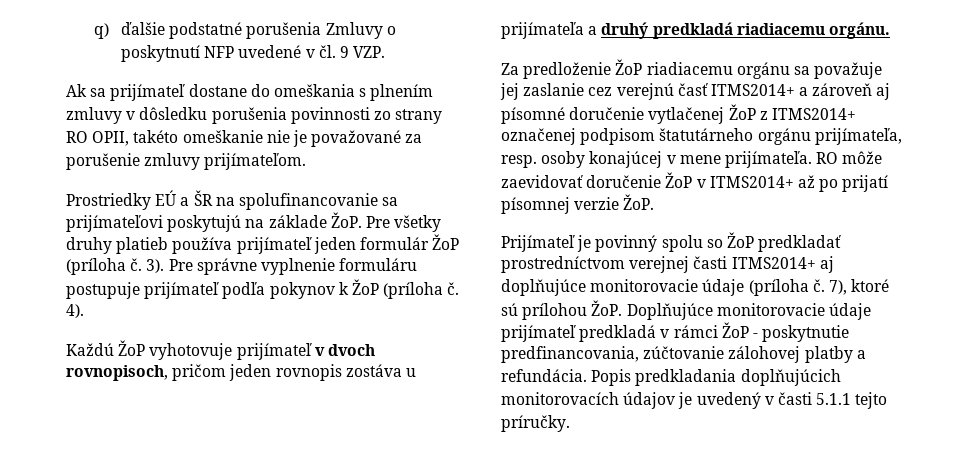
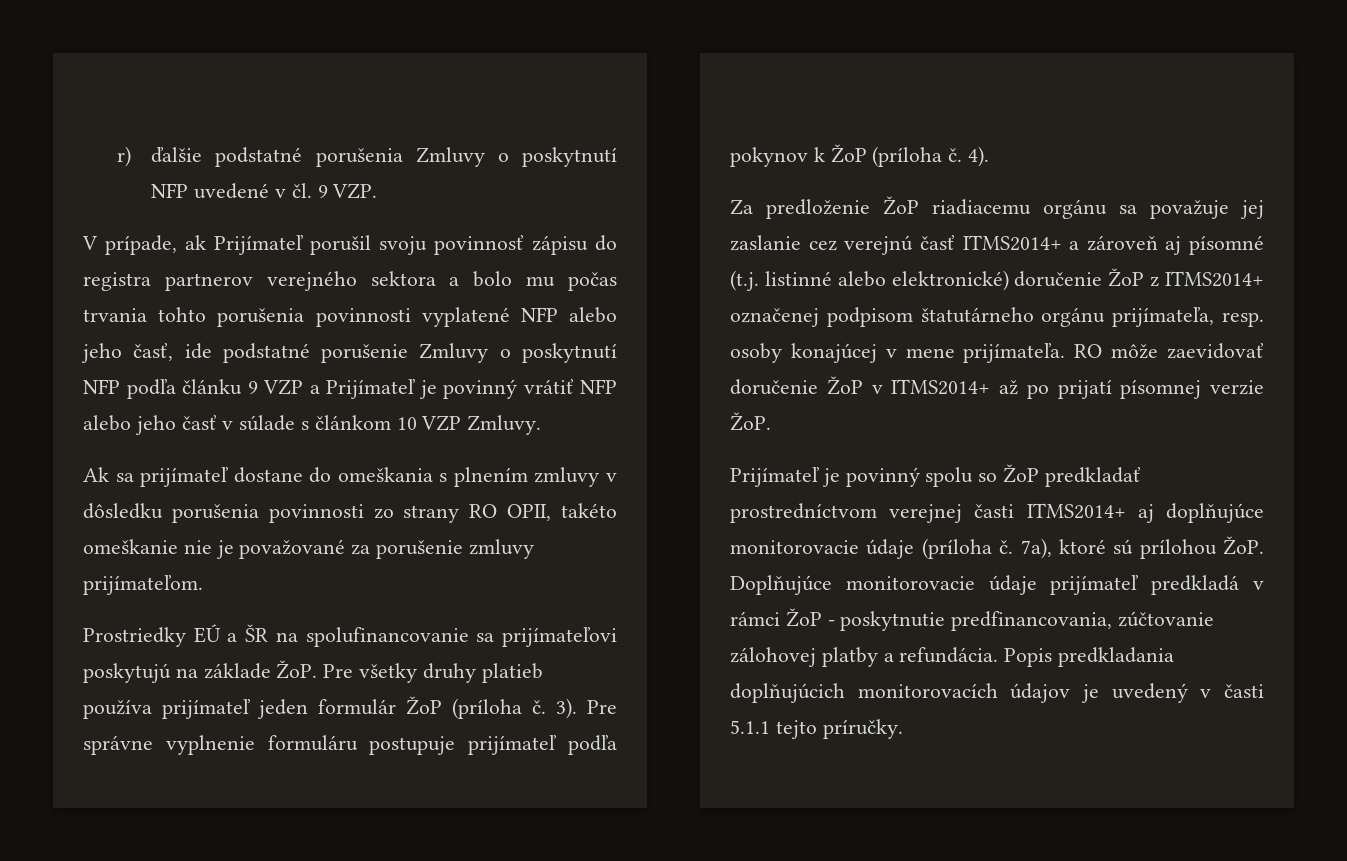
- q) ďalšie podstatné porušenia Zmluvy o poskytnutí NFP uvedené v čl. 9 VZP.
+ r) ďalšie podstatné porušenia Zmluvy o poskytnutí NFP uvedené v čl. 9 VZP.
+ V prípade, ak Prijímateľ porušil svoju povinnosť zápisu do registra partnerov verejného sektora a bolo mu počas trvania tohto porušenia povinnosti vyplatené NFP alebo jeho časť, ide podstatné porušenie Zmluvy o poskytnutí NFP podľa článku 9 VZP a Prijímateľ je povinný vrátiť NFP alebo jeho časť v súlade s článkom 10 VZP Zmluvy.
- Každú ŽoP vyhotovuje prijímateľ v dvoch rovnopisoch, pričom jeden rovnopis zostáva u prijímateľa a druhý predkladá riadiacemu orgánu.
- Za predloženie ŽoP riadiacemu orgánu sa považuje jej zaslanie cez verejnú časť ITMS2014+ a zároveň aj písomné doručenie vytlačenej ŽoP z ITMS2014+ označenej podpisom štatutárneho orgánu prijímateľa, resp. osoby konajúcej v mene prijímateľa.
+ Za predloženie ŽoP riadiacemu orgánu sa považuje jej zaslanie cez verejnú časť ITMS2014+ a zároveň aj písomné (t.j. listinné alebo elektronické) doručenie ŽoP z ITMS2014+ označenej podpisom štatutárneho orgánu prijímateľa, resp. osoby konajúcej v mene prijímateľa.
- 7), ktoré sú prílohou ŽoP. Doplňujúce monitorovacie údaje prijímateľ predkladá v rámci ŽoP - poskytnutie predfinancovania, zúčtovanie zálohovej platby a refundácia.
+ 7a), ktoré sú prílohou ŽoP. Doplňujúce monitorovacie údaje prijímateľ predkladá v rámci ŽoP - poskytnutie predfinancovania, zúčtovanie zálohovej platby a refundácia.

